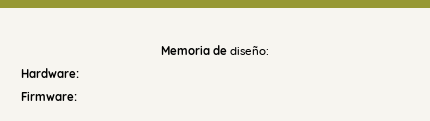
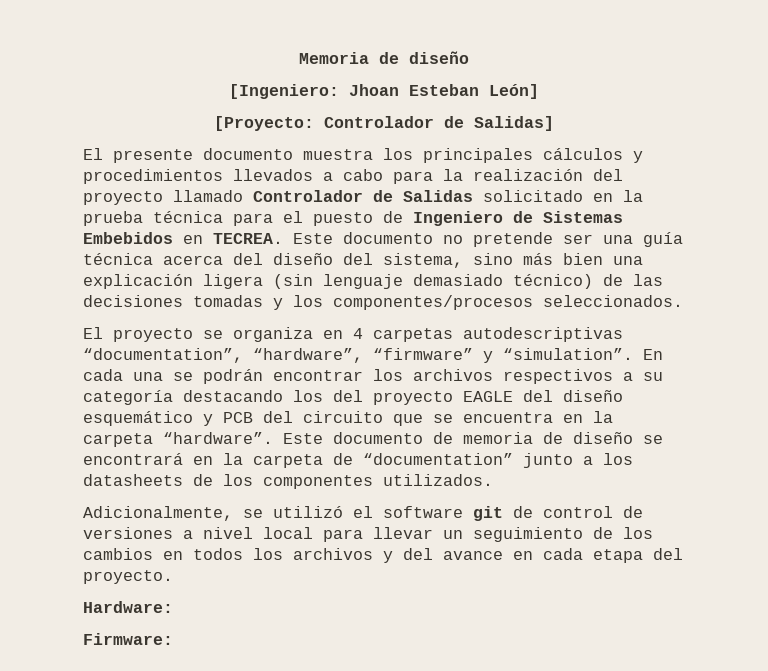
- Memoria de diseño:
+ Memoria de diseño
+ [Ingeniero: Jhoan Esteban León]
+ [Proyecto: Controlador de Salidas]
+ El presente documento muestra los principales cálculos y procedimientos llevados a cabo para la realización del proyecto llamado Controlador de Salidas solicitado en la prueba técnica para el puesto de Ingeniero de Sistemas Embebidos en TECREA. Este documento no pretende ser una guía técnica acerca del diseño del sistema, sino más bien una explicación ligera (sin lenguaje demasiado técnico) de las decisiones tomadas y los componentes/procesos seleccionados.
+ El proyecto se organiza en 4 carpetas autodescriptivas “documentation”, “hardware”, “firmware” y “simulation”. En cada una se podrán encontrar los archivos respectivos a su categoría destacando los del proyecto EAGLE del diseño esquemático y PCB del circuito que se encuentra en la carpeta “hardware”. Este documento de memoria de diseño se encontrará en la carpeta de “documentation” junto a los datasheets de los componentes utilizados.
+ Adicionalmente, se utilizó el software git de control de versiones a nivel local para llevar un seguimiento de los cambios en todos los archivos y del avance en cada etapa del proyecto.

